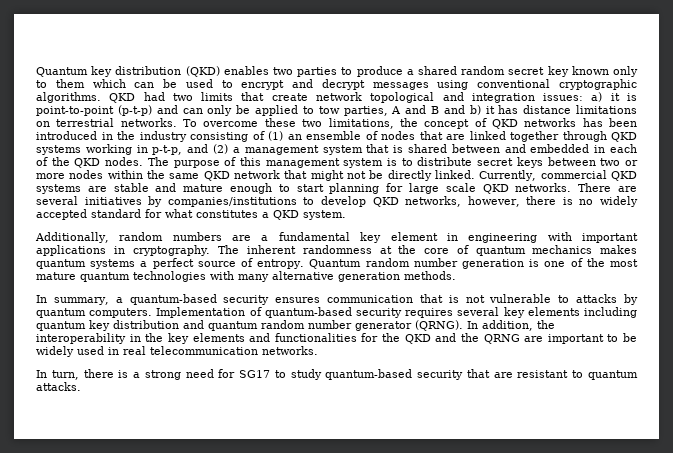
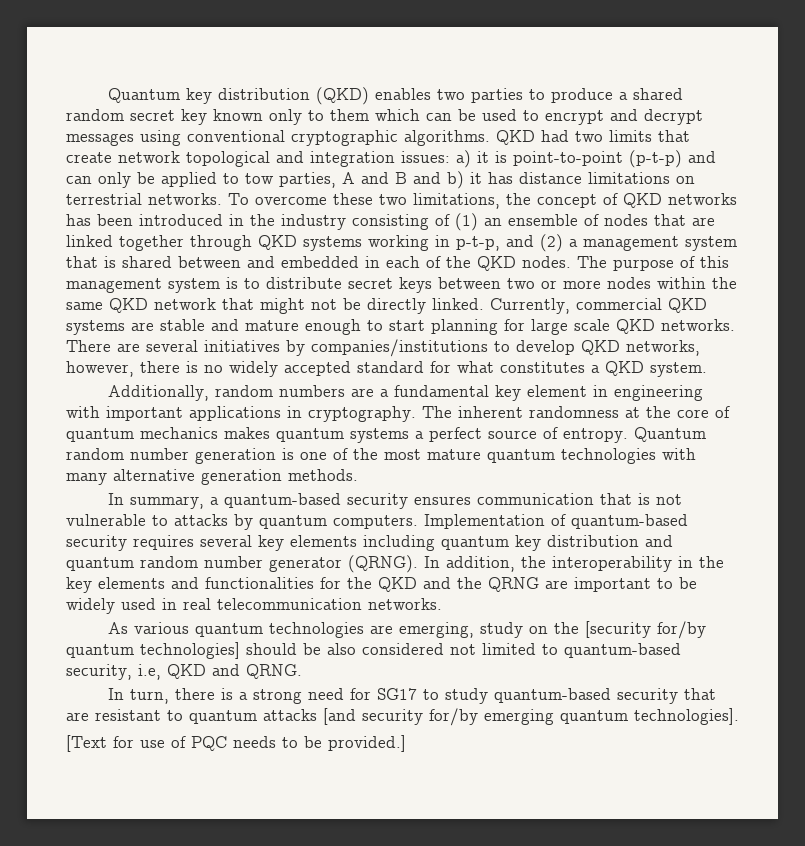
+ As various quantum technologies are emerging, study on the [security for/by quantum technologies] should be also considered not limited to quantum-based security, i.e, QKD and QRNG.
- In turn, there is a strong need for SG17 to study quantum-based security that are resistant to quantum attacks.
+ In turn, there is a strong need for SG17 to study quantum-based security that are resistant to quantum attacks [and security for/by emerging quantum technologies].
+ [Text for use of PQC needs to be provided.]

